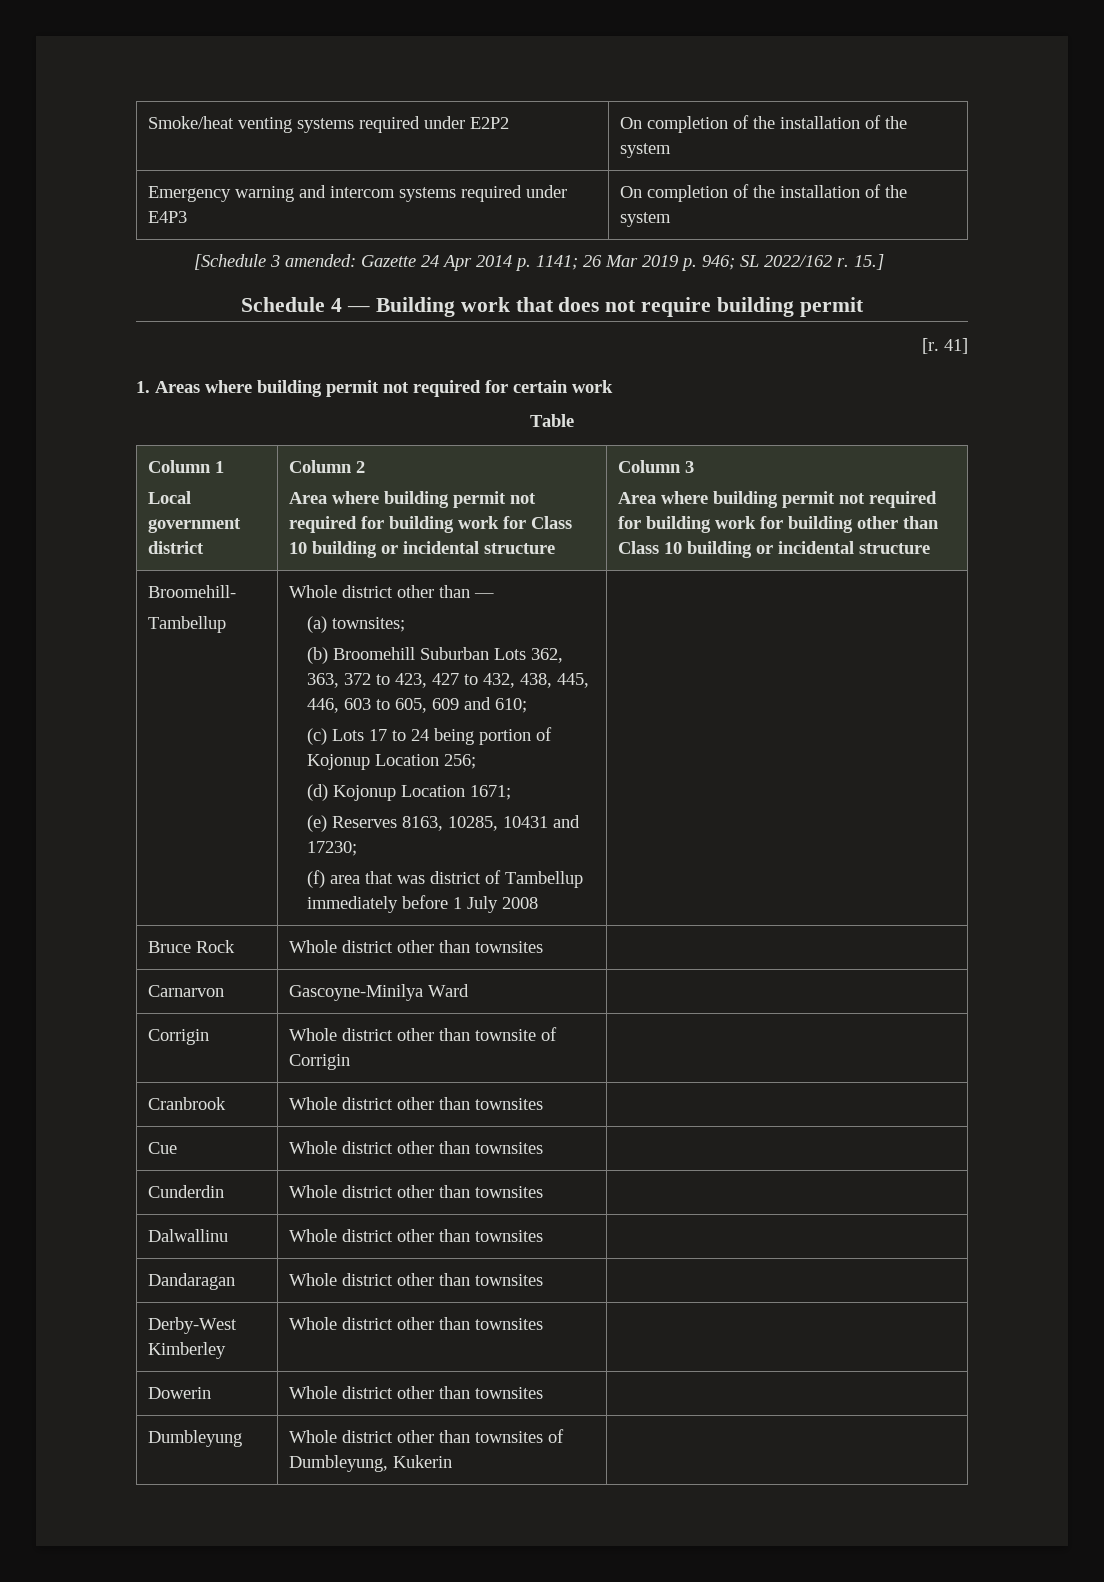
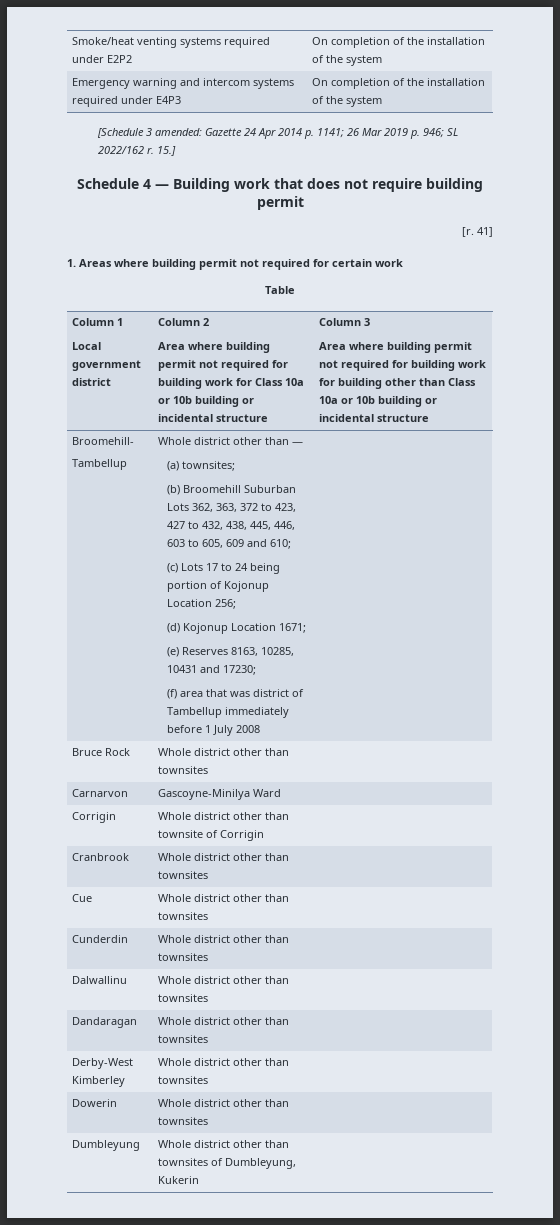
- Area where building permit not required for building work for Class 10 building or incidental structure
+ Area where building permit not required for building work for Class 10a or 10b building or incidental structure
- Area where building permit not required for building work for building other than Class 10 building or incidental structure
+ Area where building permit not required for building work for building other than Class 10a or 10b building or incidental structure

